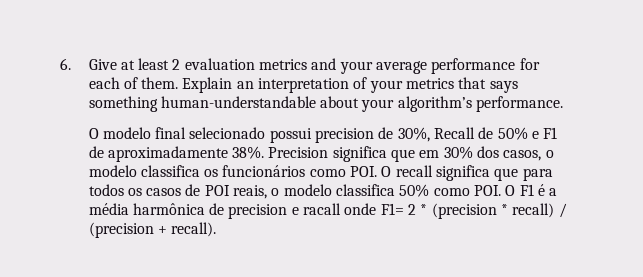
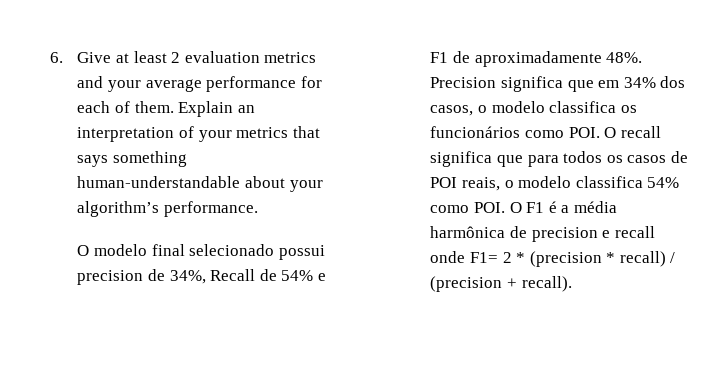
- O modelo final selecionado possui precision de 30%, Recall de 50% e F1 de aproximadamente 38%.
+ O modelo final selecionado possui precision de 34%, Recall de 54% e F1 de aproximadamente 48%.
- Precision significa que em 30% dos casos, o modelo classifica os funcionários como POI. O recall significa que para todos os casos de POI reais, o modelo classifica 50% como POI. O F1 é a média harmônica de precision e racall onde F1= 2 * (precision * recall) / (precision + recall).
+ Precision significa que em 34% dos casos, o modelo classifica os funcionários como POI. O recall significa que para todos os casos de POI reais, o modelo classifica 54% como POI. O F1 é a média harmônica de precision e recall onde F1= 2 * (precision * recall) / (precision + recall).

